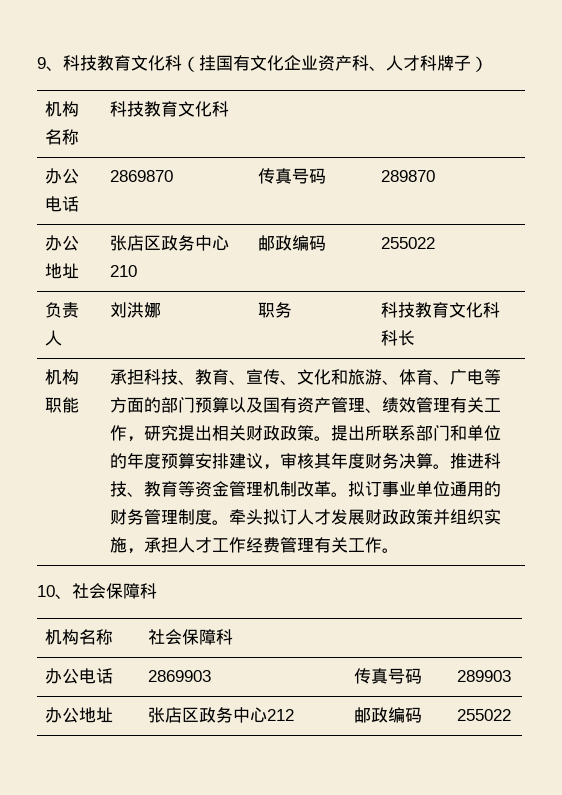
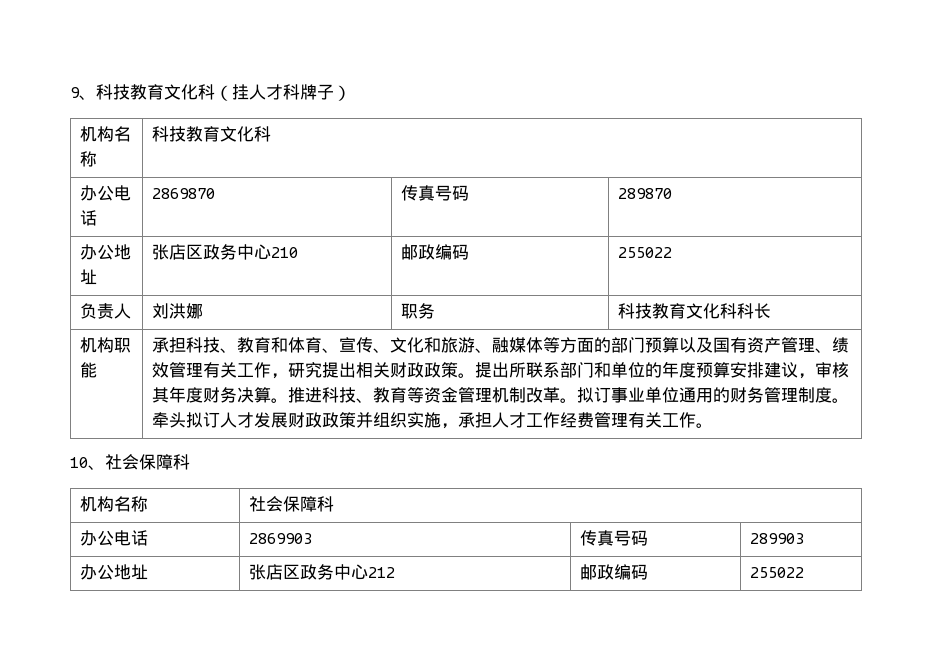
- 9、科技教育文化科（挂国有文化企业资产科、人才科牌子）
+ 9、科技教育文化科（挂人才科牌子）
- 承担科技、教育、宣传、文化和旅游、体育、广电等方面的部门预算以及国有资产管理、绩效管理有关工作，研究提出相关财政政策。
+ 承担科技、教育和体育、宣传、文化和旅游、融媒体等方面的部门预算以及国有资产管理、绩效管理有关工作，研究提出相关财政政策。

